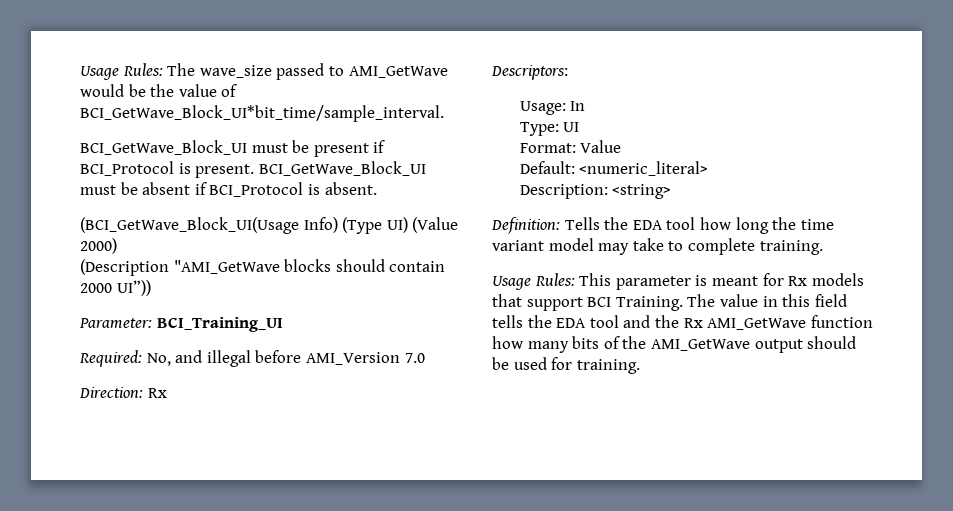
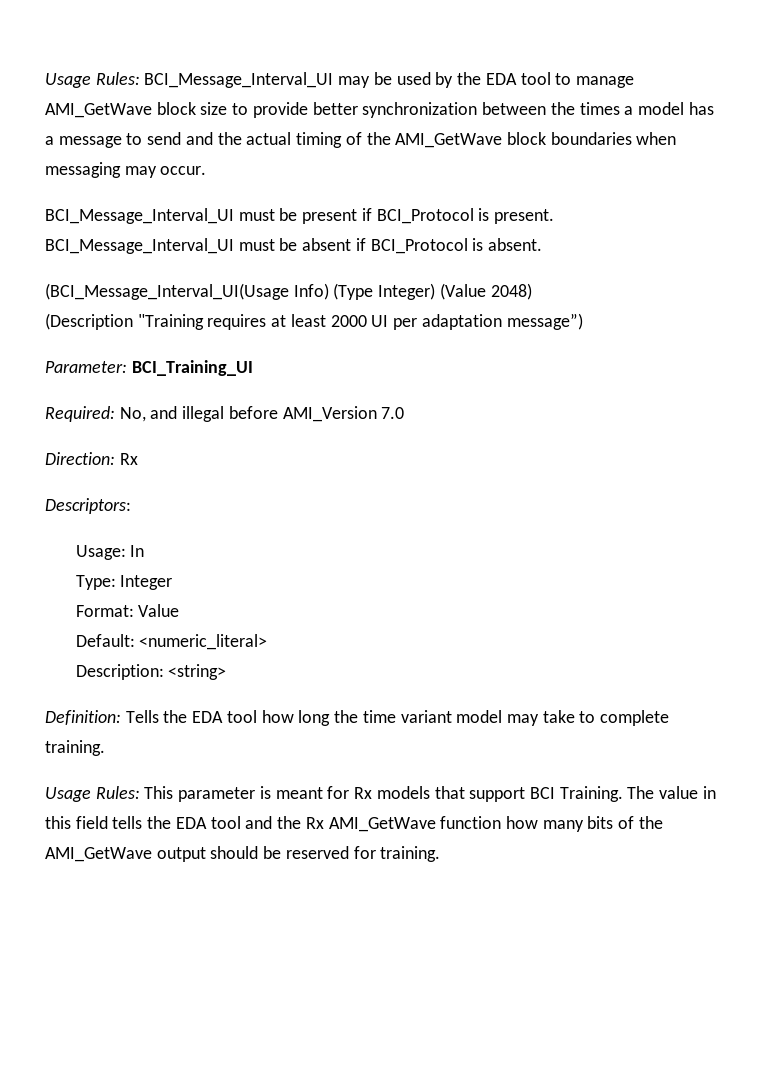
- Usage Rules: The wave_size passed to AMI_GetWave would be the value of BCI_GetWave_Block_UI*bit_time/sample_interval.
- BCI_GetWave_Block_UI must be present if BCI_Protocol is present.
+ Usage Rules: BCI_Message_Interval_UI may be used by the EDA tool to manage AMI_GetWave block size to provide better synchronization between the times a model has a message to send and the actual timing of the AMI_GetWave block boundaries when messaging may occur.
+ BCI_Message_Interval_UI must be present if BCI_Protocol is present.
- BCI_GetWave_Block_UI must be absent if BCI_Protocol is absent.
+ BCI_Message_Interval_UI must be absent if BCI_Protocol is absent.
- (BCI_GetWave_Block_UI(Usage Info) (Type UI) (Value 2000)
- (Description "AMI_GetWave blocks should contain 2000 UI”))
+ (BCI_Message_Interval_UI(Usage Info) (Type Integer) (Value 2048)
+ (Description "Training requires at least 2000 UI per adaptation message”)
- Type: UI
+ Type: Integer
- The value in this field tells the EDA tool and the Rx AMI_GetWave function how many bits of the AMI_GetWave output should be used for training.
+ The value in this field tells the EDA tool and the Rx AMI_GetWave function how many bits of the AMI_GetWave output should be reserved for training.

